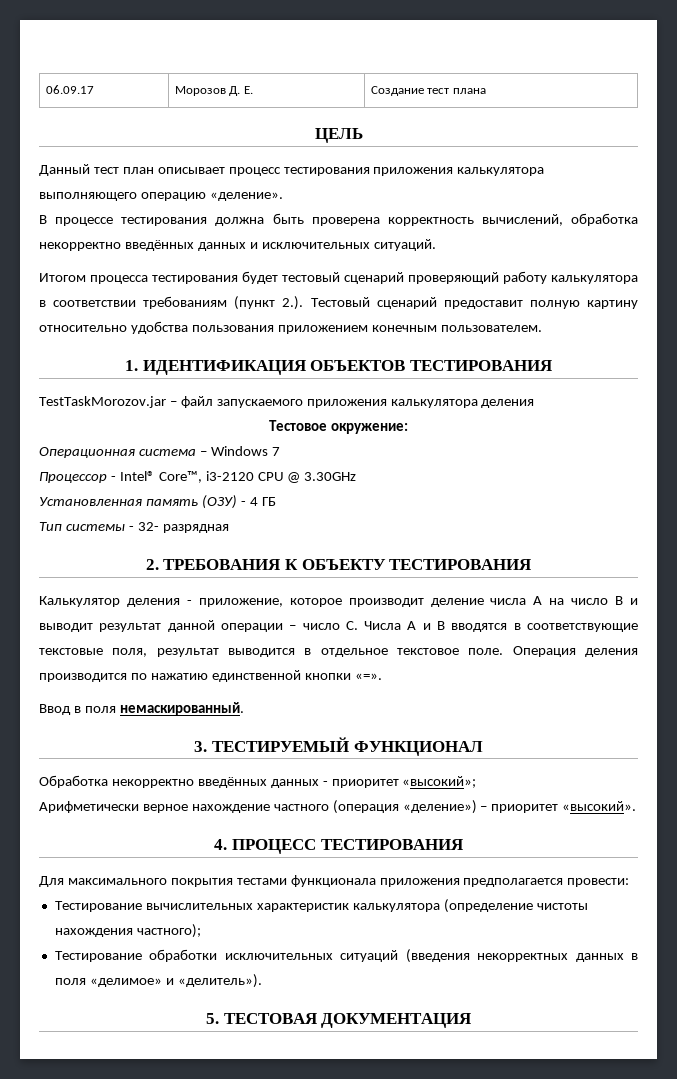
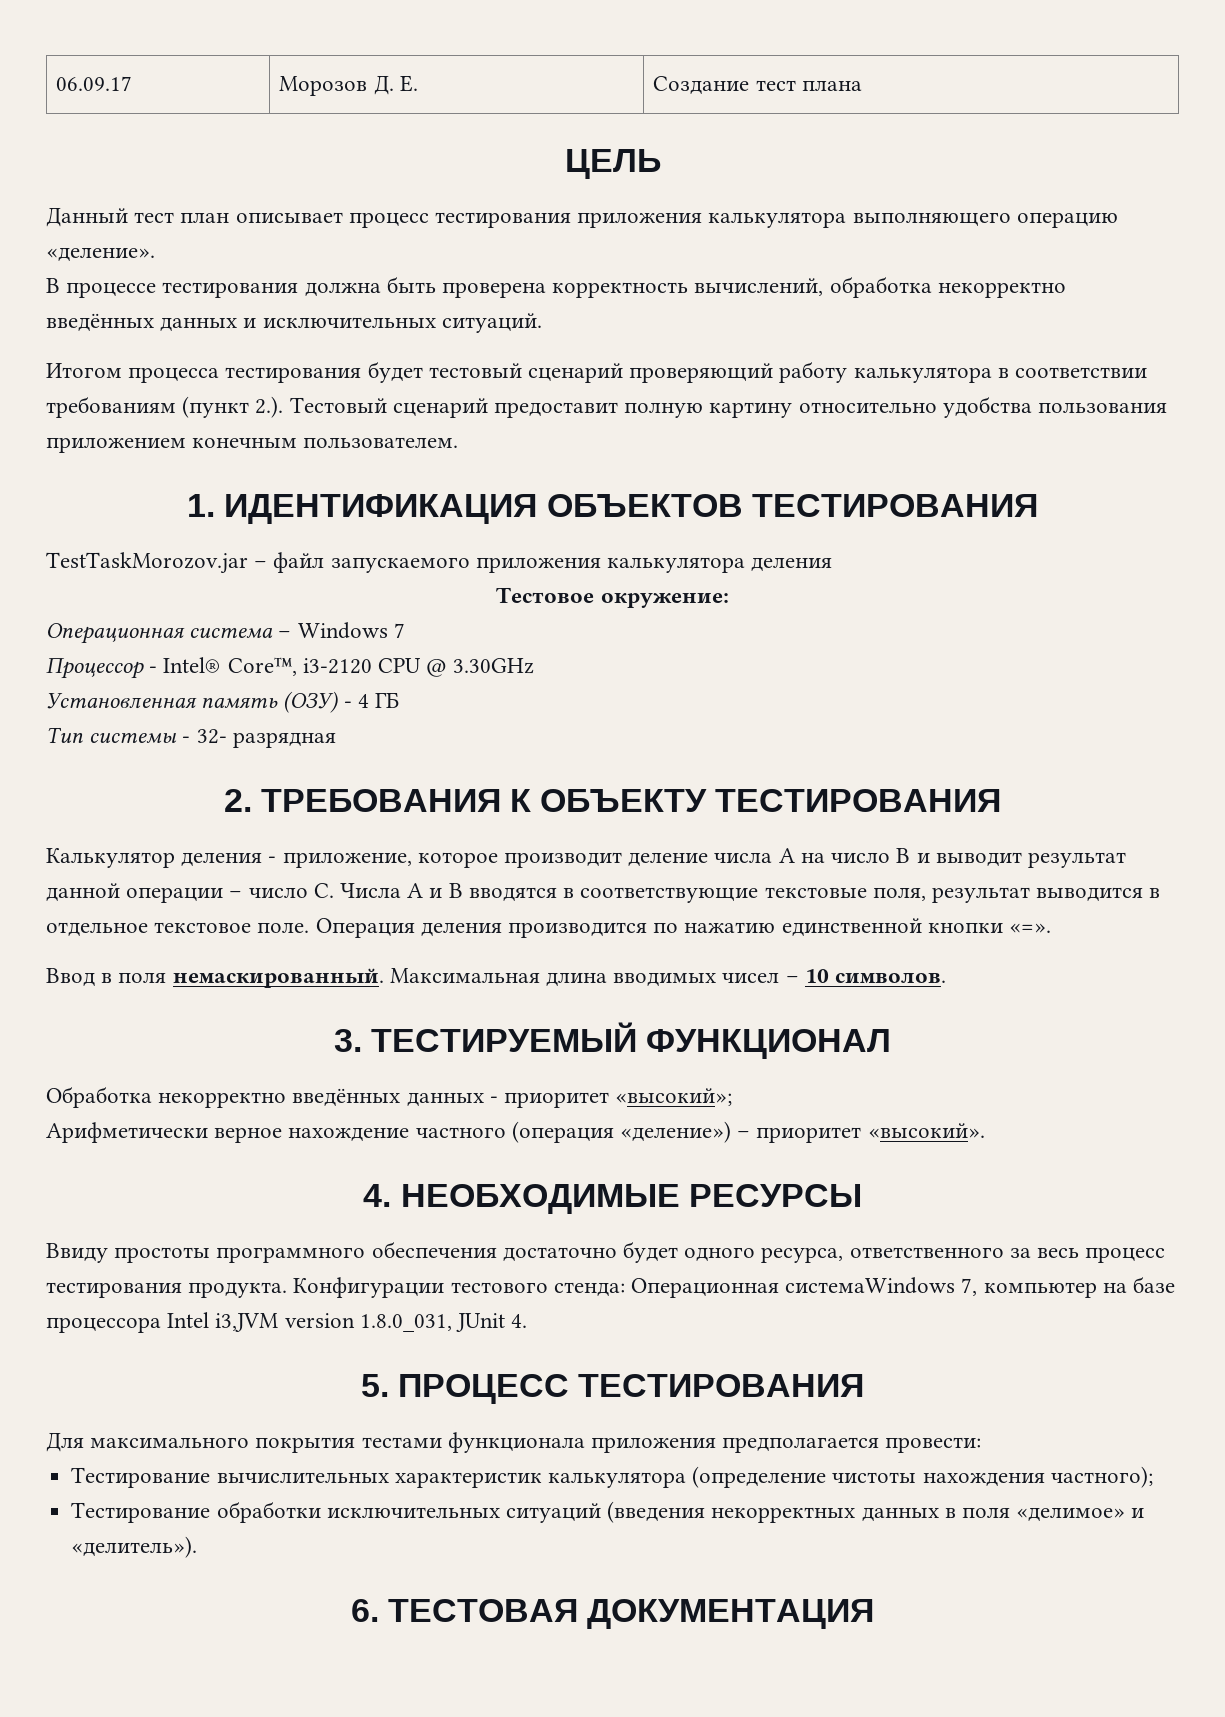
+ Максимальная длина вводимых чисел – 10 символов.
- 4. ПРОЦЕСС ТЕСТИРОВАНИЯ
+ 4. НЕОБХОДИМЫЕ РЕСУРСЫ
+ Ввиду простоты программного обеспечения достаточно будет одного ресурса, ответственного за весь процесс тестирования продукта. Конфигурации тестового стенда: Операционная системаWindows 7, компьютер на базе процессора Intel i3,JVM version 1.8.0_031, JUnit 4.
+ 5. ПРОЦЕСС ТЕСТИРОВАНИЯ
- 5. ТЕСТОВАЯ ДОКУМЕНТАЦИЯ
+ 6. ТЕСТОВАЯ ДОКУМЕНТАЦИЯ

